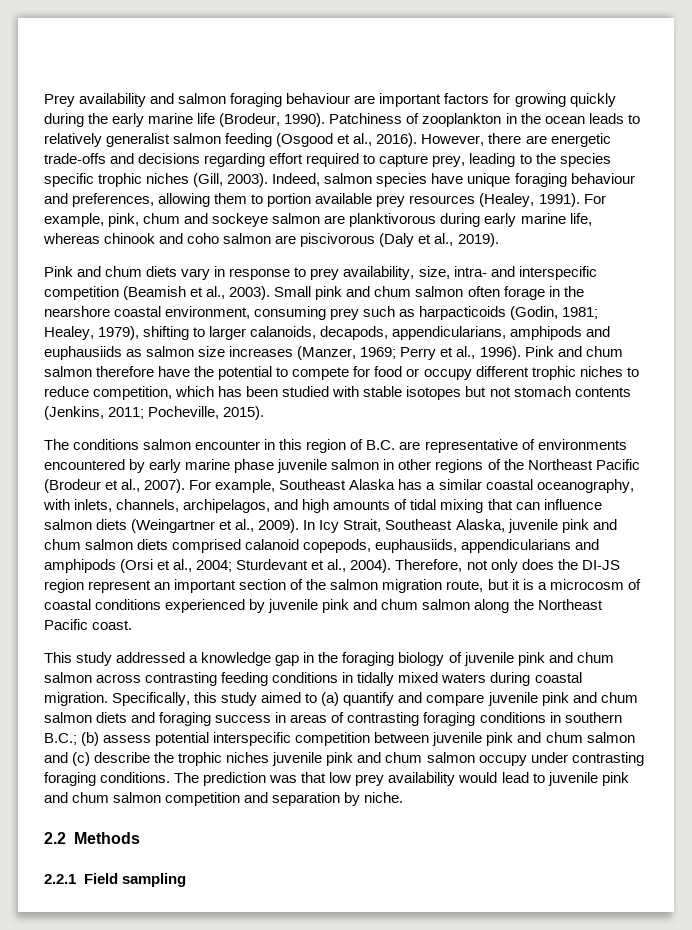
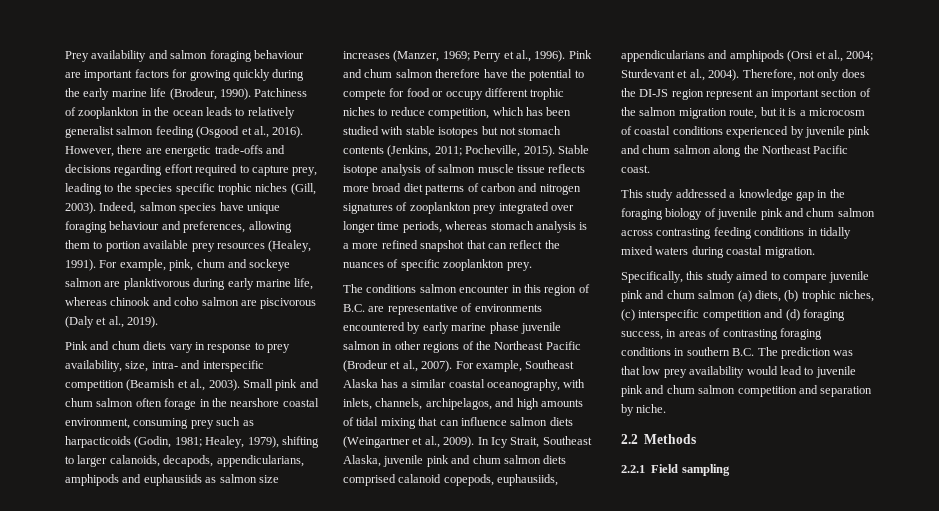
+ Stable isotope analysis of salmon muscle tissue reflects more broad diet patterns of carbon and nitrogen signatures of zooplankton prey integrated over longer time periods, whereas stomach analysis is a more refined snapshot that can reflect the nuances of specific zooplankton prey.
- This study addressed a knowledge gap in the foraging biology of juvenile pink and chum salmon across contrasting feeding conditions in tidally mixed waters during coastal migration. Specifically, this study aimed to (a) quantify and compare juvenile pink and chum salmon diets and foraging success in areas of contrasting foraging conditions in southern B.C.; (b) assess potential interspecific competition between juvenile pink and chum salmon and (c) describe the trophic niches juvenile pink and chum salmon occupy under contrasting foraging conditions. The prediction was that low prey availability would lead to juvenile pink and chum salmon competition and separation by niche.
+ This study addressed a knowledge gap in the foraging biology of juvenile pink and chum salmon across contrasting feeding conditions in tidally mixed waters during coastal migration.
+ Specifically, this study aimed to compare juvenile pink and chum salmon (a) diets, (b) trophic niches, (c) interspecific competition and (d) foraging success, in areas of contrasting foraging conditions in southern B.C. The prediction was that low prey availability would lead to juvenile pink and chum salmon competition and separation by niche.

